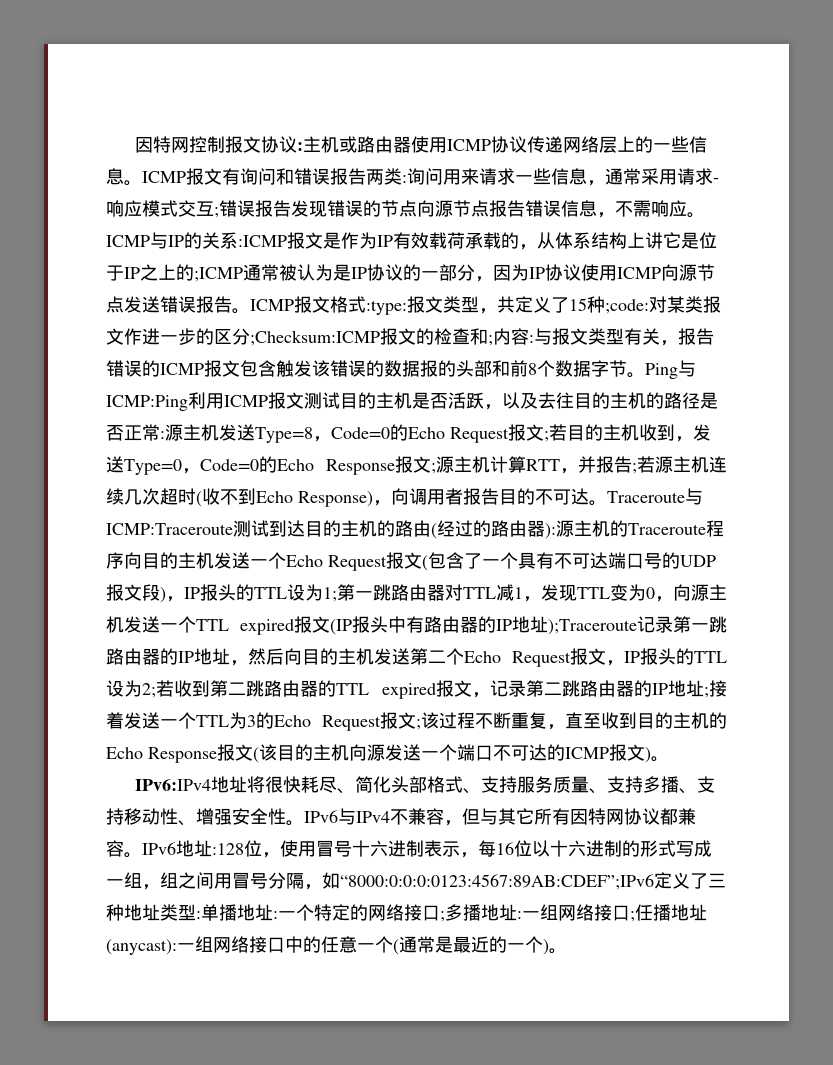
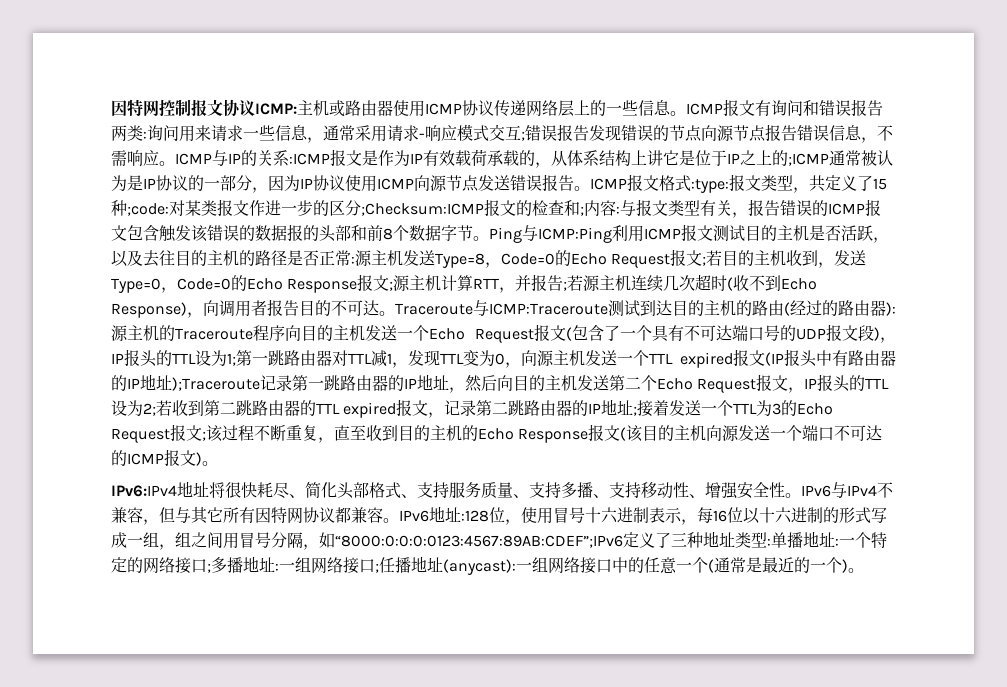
- 因特网控制报文协议:主机或路由器使用ICMP协议传递网络层上的一些信息。
+ 因特网控制报文协议ICMP:主机或路由器使用ICMP协议传递网络层上的一些信息。

